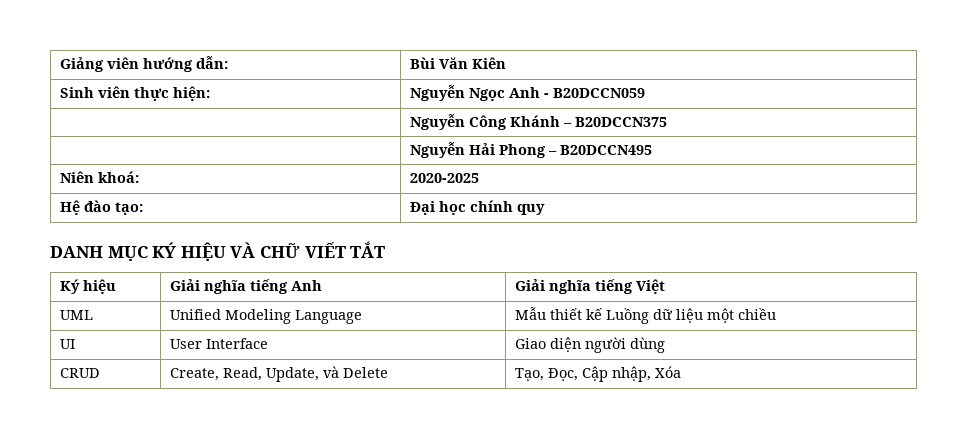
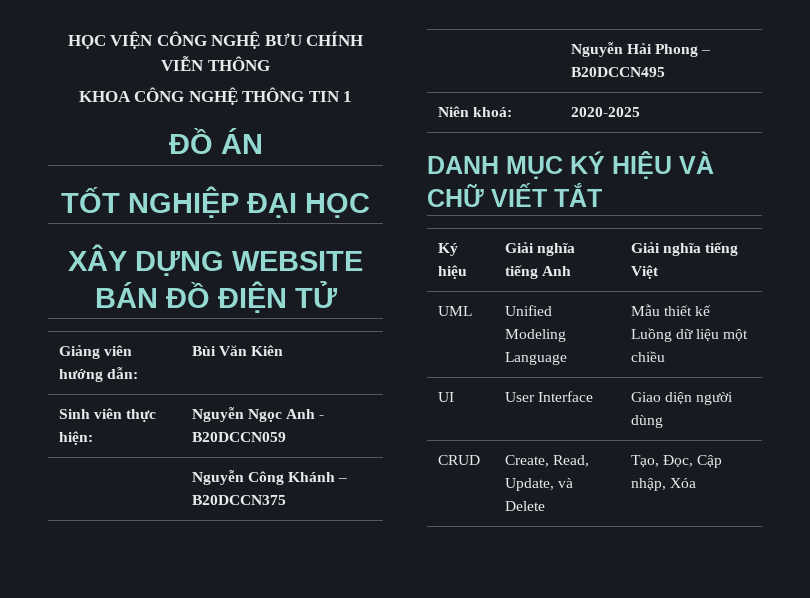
+ HỌC VIỆN CÔNG NGHỆ BƯU CHÍNH VIỄN THÔNG
+ KHOA CÔNG NGHỆ THÔNG TIN 1
+ ĐỒ ÁN
+ TỐT NGHIỆP ĐẠI HỌC
+ XÂY DỰNG WEBSITE BÁN ĐỒ ĐIỆN TỬ
- Hệ đào tạo: | Đại học chính quy

